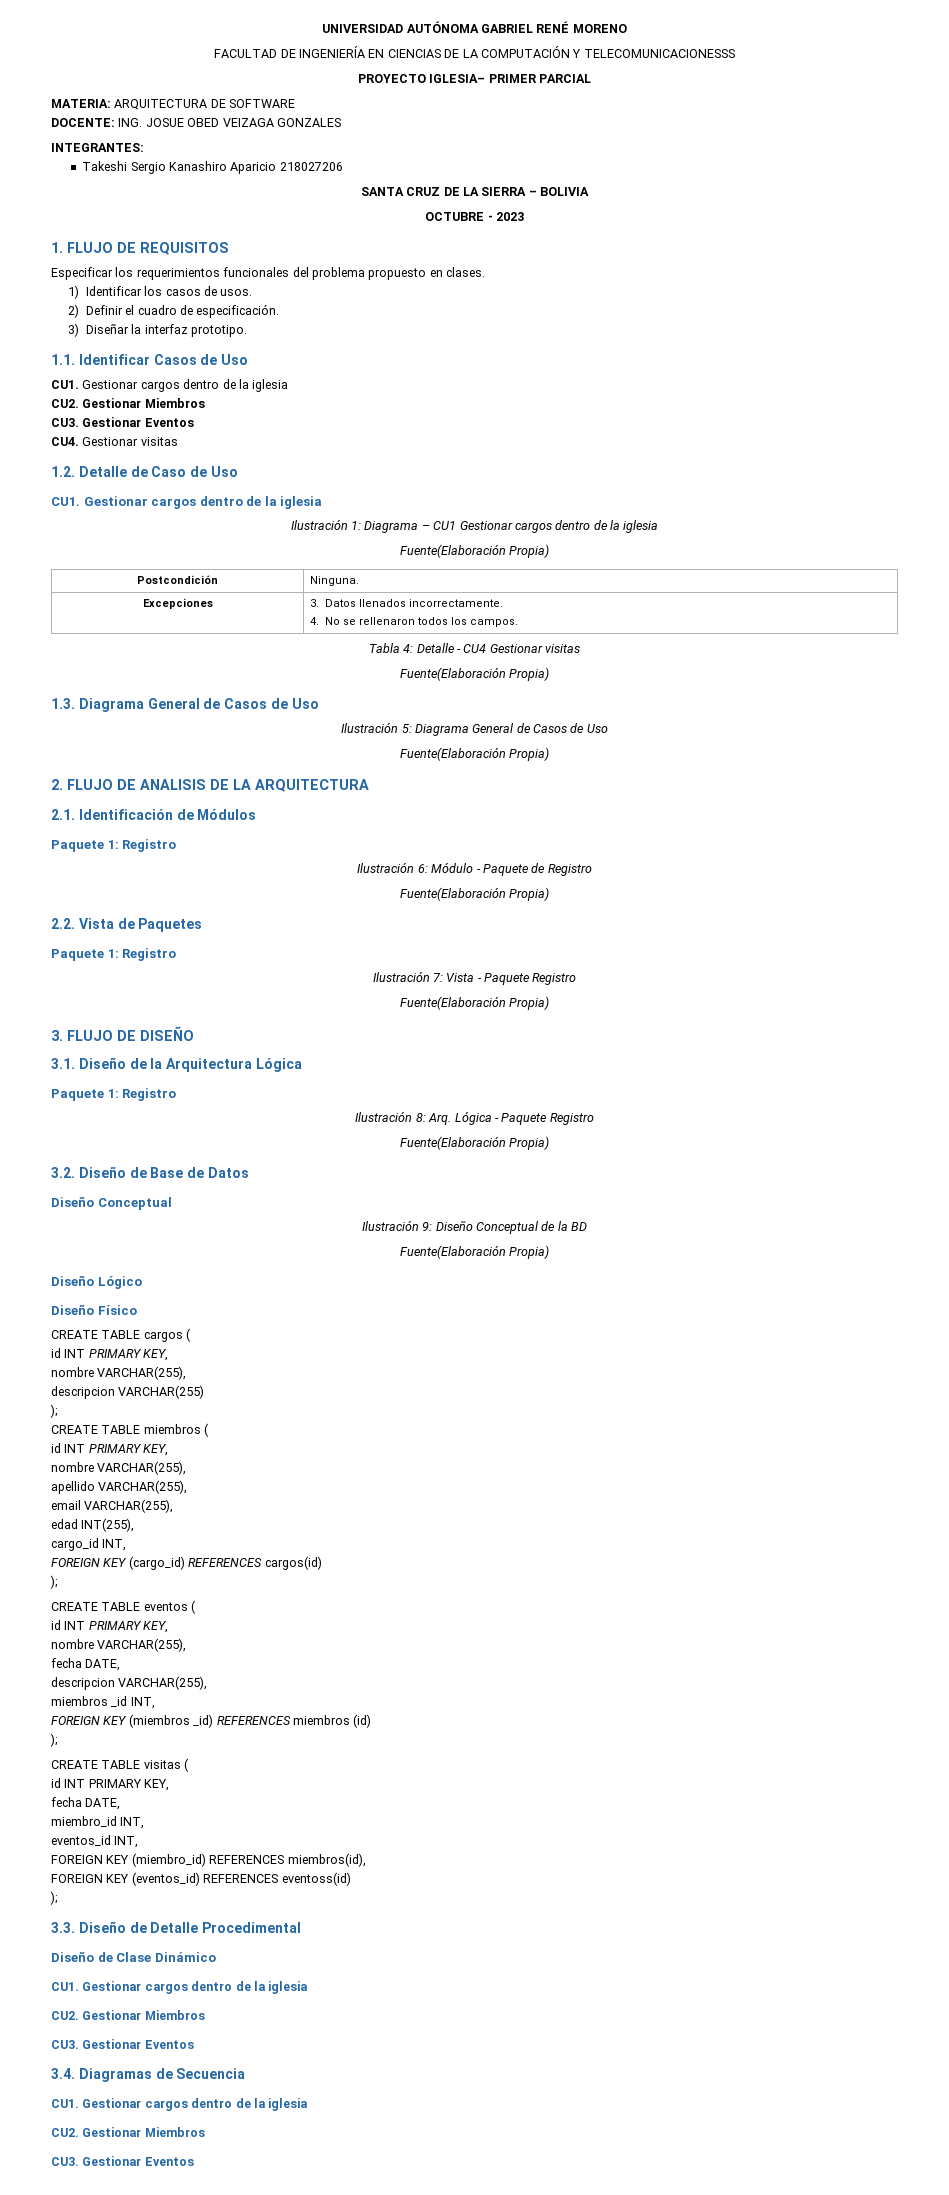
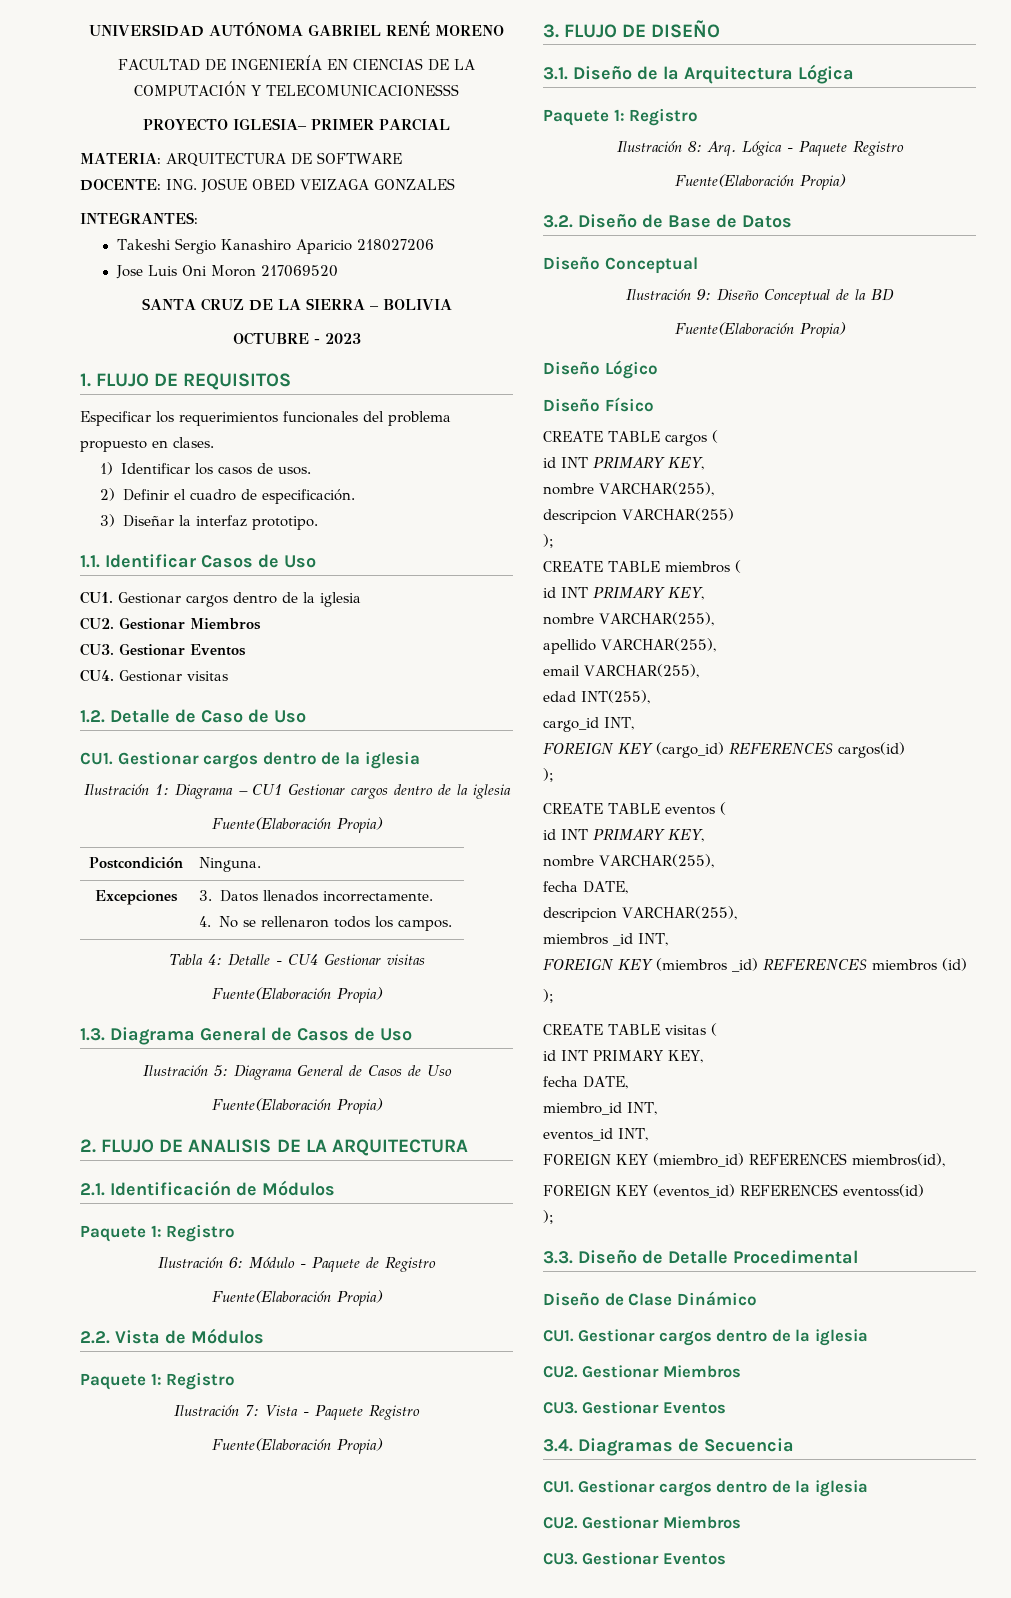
+ Jose Luis Oni Moron 217069520
- 2.2. Vista de Paquetes
+ 2.2. Vista de Módulos

